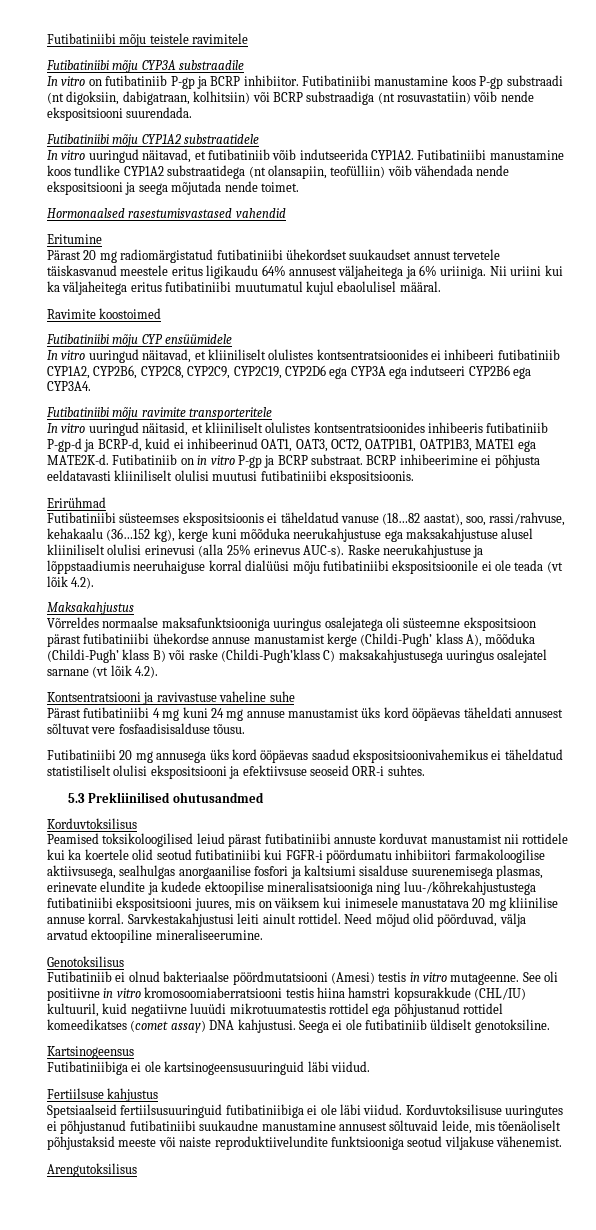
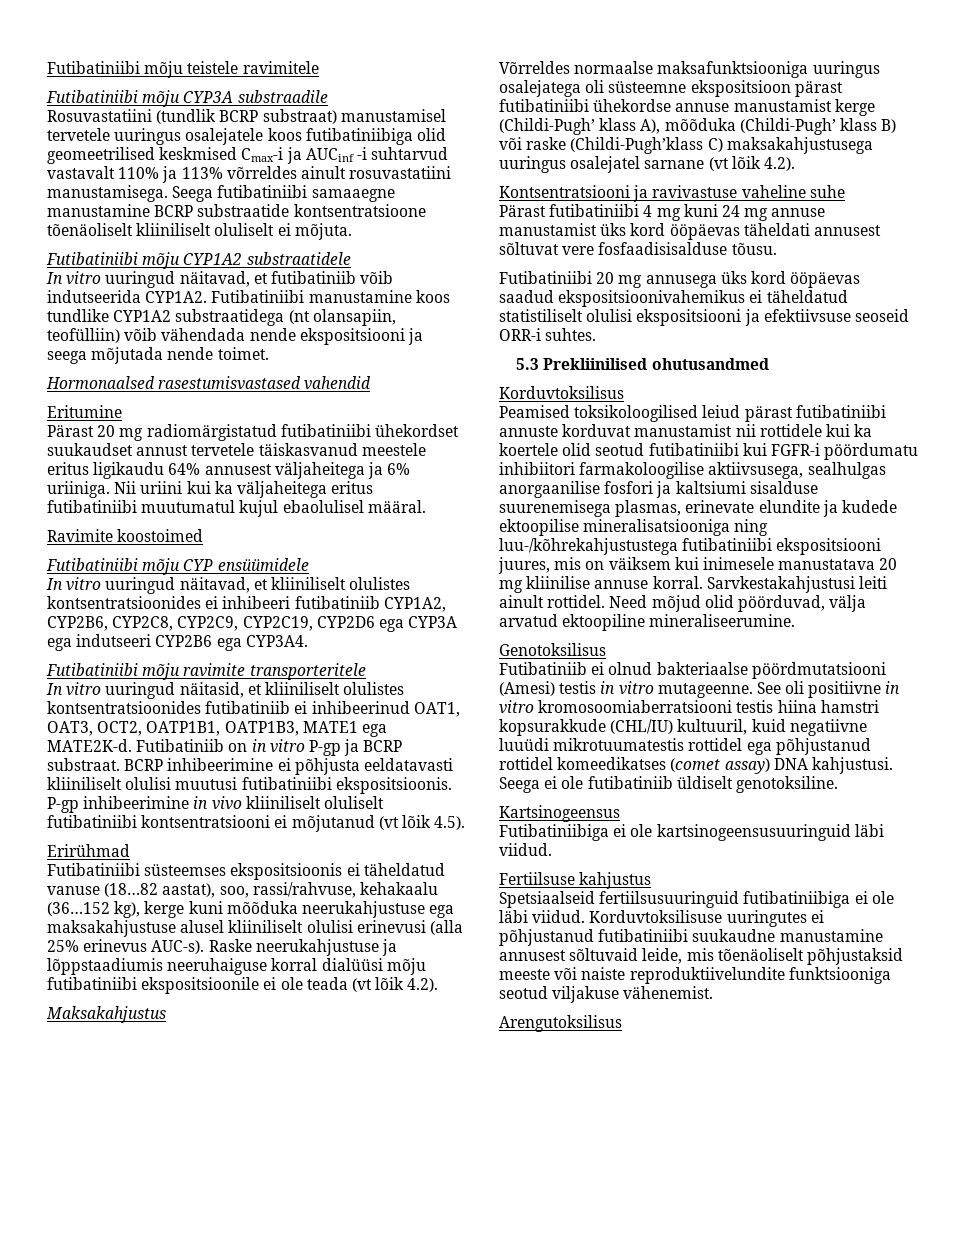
- In vitro on futibatiniib P-gp ja BCRP inhibiitor. Futibatiniibi manustamine koos P-gp substraadi (nt digoksiin, dabigatraan, kolhitsiin) või BCRP substraadiga (nt rosuvastatiin) võib nende ekspositsiooni suurendada.
+ Rosuvastatiini (tundlik BCRP substraat) manustamisel tervetele uuringus osalejatele koos futibatiniibiga olid geomeetrilised keskmised Cmax-i ja AUCinf -i suhtarvud vastavalt 110% ja 113% võrreldes ainult rosuvastatiini manustamisega. Seega futibatiniibi samaaegne manustamine BCRP substraatide kontsentratsioone tõenäoliselt kliiniliselt oluliselt ei mõjuta.
- In vitro uuringud näitasid, et kliiniliselt olulistes kontsentratsioonides inhibeeris futibatiniib P-gp-d ja BCRP-d, kuid ei inhibeerinud OAT1, OAT3, OCT2, OATP1B1, OATP1B3, MATE1 ega MATE2K-d.
+ In vitro uuringud näitasid, et kliiniliselt olulistes kontsentratsioonides futibatiniib ei inhibeerinud OAT1, OAT3, OCT2, OATP1B1, OATP1B3, MATE1 ega MATE2K-d.
+ P-gp inhibeerimine in vivo kliiniliselt oluliselt futibatiniibi kontsentratsiooni ei mõjutanud (vt lõik 4.5).

